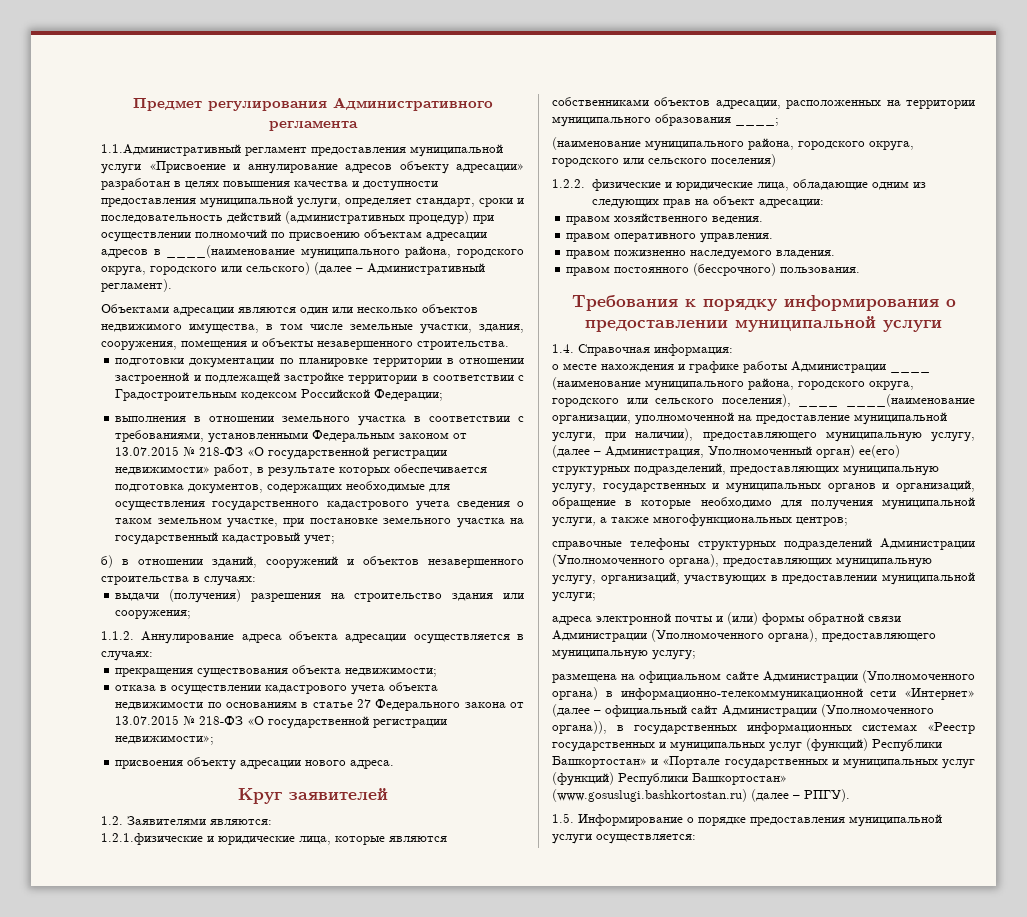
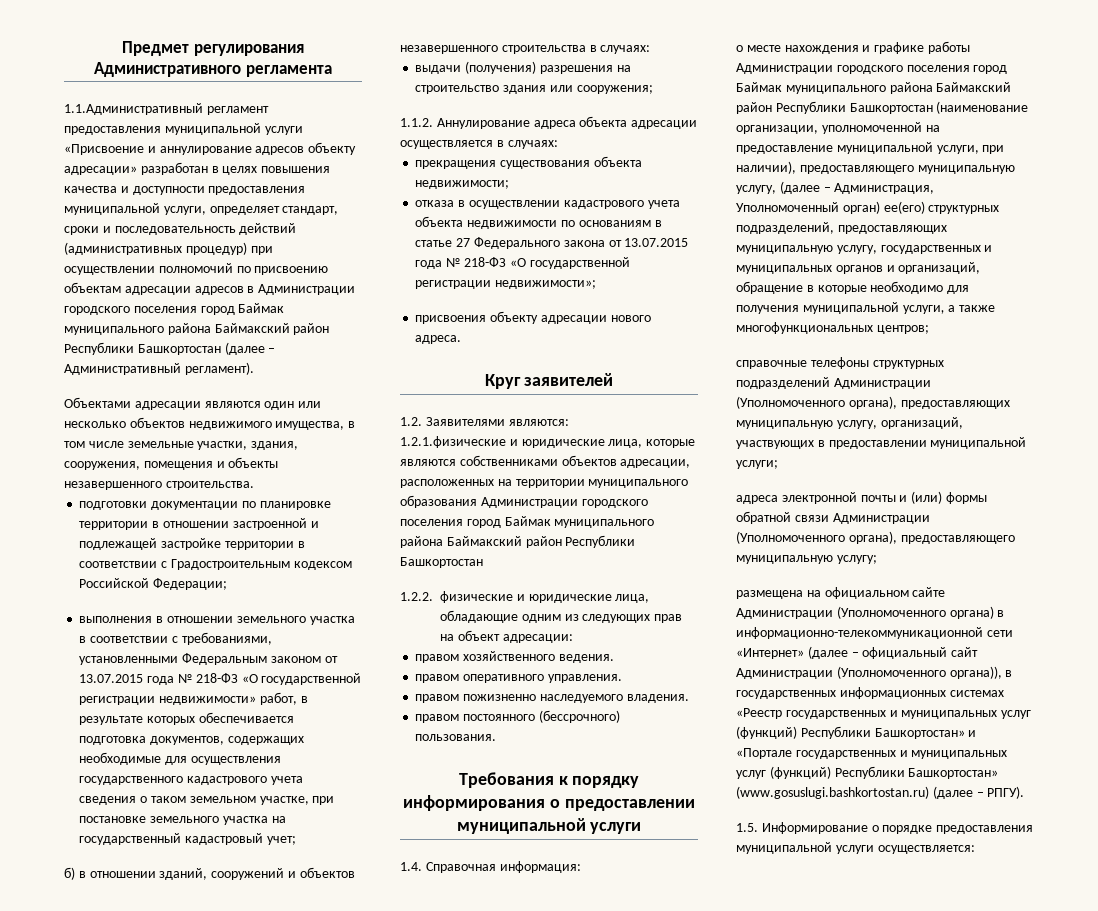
- 1.1.Административный регламент предоставления муниципальной услуги «Присвоение и аннулирование адресов объекту адресации» разработан в целях повышения качества и доступности предоставления муниципальной услуги, определяет стандарт, сроки и последовательность действий (административных процедур) при осуществлении полномочий по присвоению объектам адресации адресов в ____(наименование муниципального района, городского округа, городского или сельского) (далее – Административный регламент).
+ 1.1.Административный регламент предоставления муниципальной услуги «Присвоение и аннулирование адресов объекту адресации» разработан в целях повышения качества и доступности предоставления муниципальной услуги, определяет стандарт, сроки и последовательность действий (административных процедур) при осуществлении полномочий по присвоению объектам адресации адресов в Администрации городского поселения город Баймак муниципального района Баймакский район Республики Башкортостан (далее – Административный регламент).
- выполнения в отношении земельного участка в соответствии с требованиями, установленными Федеральным законом от 13.07.2015 № 218-ФЗ «О государственной регистрации недвижимости» работ, в результате которых обеспечивается подготовка документов, содержащих необходимые для осуществления государственного кадастрового учета сведения о таком земельном участке, при постановке земельного участка на государственный кадастровый учет;
+ выполнения в отношении земельного участка в соответствии с требованиями, установленными Федеральным законом от 13.07.2015 года № 218-ФЗ «О государственной регистрации недвижимости» работ, в результате которых обеспечивается подготовка документов, содержащих необходимые для осуществления государственного кадастрового учета сведения о таком земельном участке, при постановке земельного участка на государственный кадастровый учет;
- отказа в осуществлении кадастрового учета объекта недвижимости по основаниям в статье 27 Федерального закона от 13.07.2015 № 218-ФЗ «О государственной регистрации недвижимости»;
+ отказа в осуществлении кадастрового учета объекта недвижимости по основаниям в статье 27 Федерального закона от 13.07.2015 года № 218-ФЗ «О государственной регистрации недвижимости»;
- 1.2.1.физические и юридические лица, которые являются собственниками объектов адресации, расположенных на территории муниципального образования ____;
- (наименование муниципального района, городского округа, городского или сельского поселения)
+ 1.2.1.физические и юридические лица, которые являются собственниками объектов адресации, расположенных на территории муниципального образования Администрации городского поселения город Баймак муниципального района Баймакский район Республики Башкортостан
- о месте нахождения и графике работы Администрации ____ (наименование муниципального района, городского округа, городского или сельского поселения), ____ ____(наименование организации, уполномоченной на предоставление муниципальной услуги, при наличии), предоставляющего муниципальную услугу, (далее – Администрация, Уполномоченный орган) ее(его) структурных подразделений, предоставляющих муниципальную услугу, государственных и муниципальных органов и организаций, обращение в которые необходимо для получения муниципальной услуги, а также многофункциональных центров;
+ о месте нахождения и графике работы Администрации городского поселения город Баймак муниципального района Баймакский район Республики Башкортостан (наименование организации, уполномоченной на предоставление муниципальной услуги, при наличии), предоставляющего муниципальную услугу, (далее – Администрация, Уполномоченный орган) ее(его) структурных подразделений, предоставляющих муниципальную услугу, государственных и муниципальных органов и организаций, обращение в которые необходимо для получения муниципальной услуги, а также многофункциональных центров;

